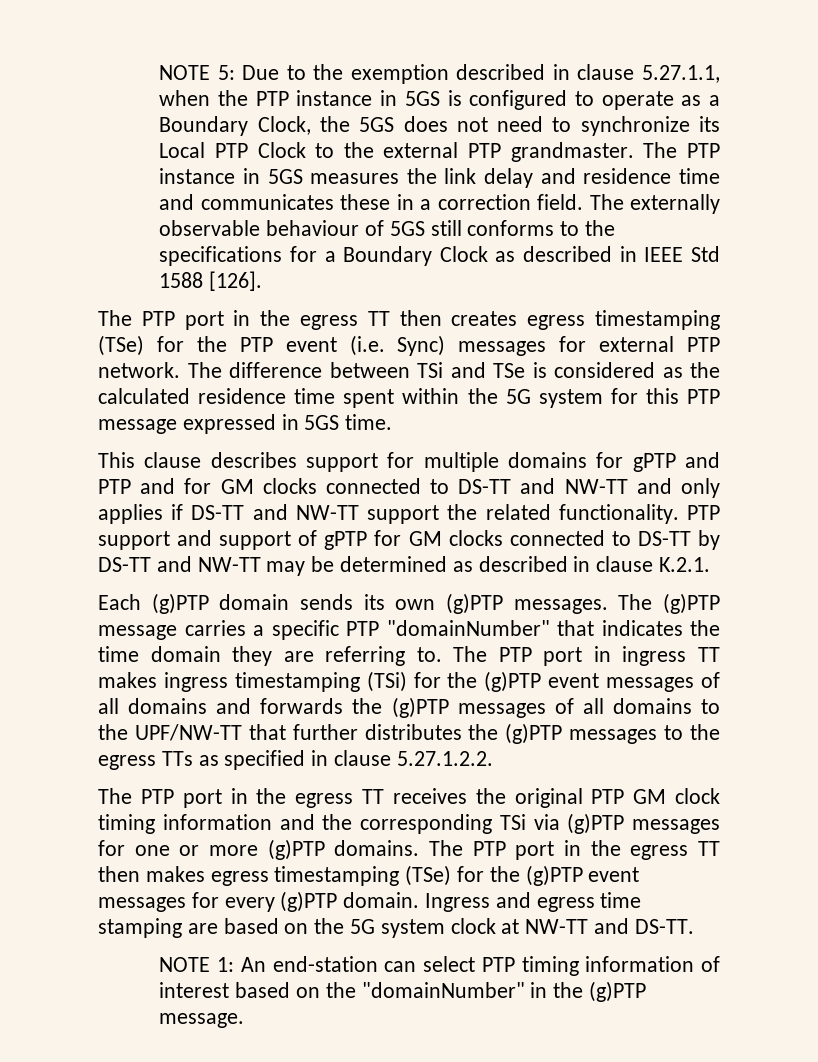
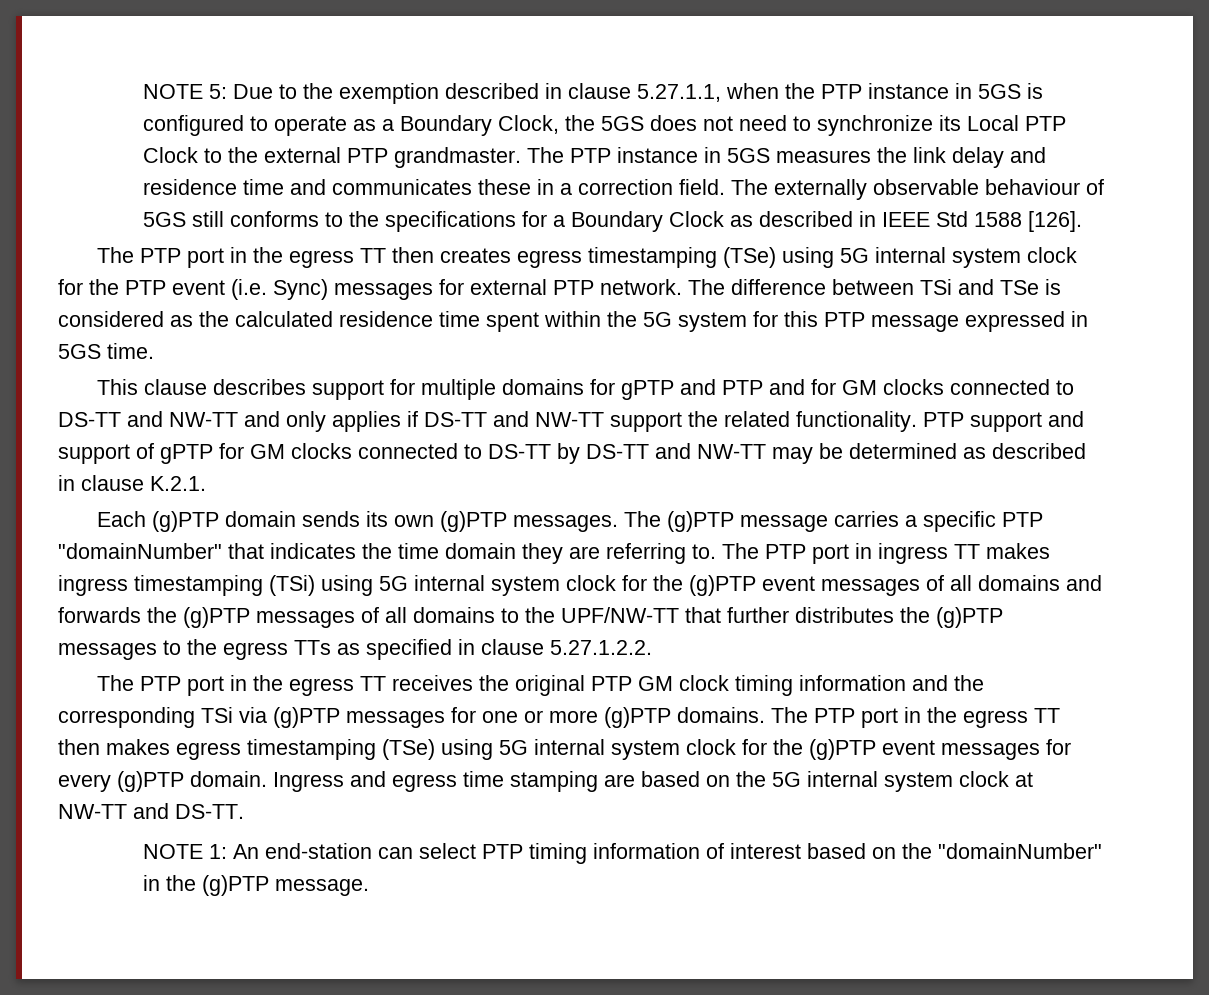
- The PTP port in the egress TT then creates egress timestamping (TSe) for the PTP event (i.e. Sync) messages for external PTP network.
+ The PTP port in the egress TT then creates egress timestamping (TSe) using 5G internal system clock for the PTP event (i.e. Sync) messages for external PTP network.
- The PTP port in ingress TT makes ingress timestamping (TSi) for the (g)PTP event messages of all domains and forwards the (g)PTP messages of all domains to the UPF/NW-TT that further distributes the (g)PTP messages to the egress TTs as specified in clause 5.27.1.2.2.
+ The PTP port in ingress TT makes ingress timestamping (TSi) using 5G internal system clock for the (g)PTP event messages of all domains and forwards the (g)PTP messages of all domains to the UPF/NW-TT that further distributes the (g)PTP messages to the egress TTs as specified in clause 5.27.1.2.2.
- The PTP port in the egress TT then makes egress timestamping (TSe) for the (g)PTP event messages for every (g)PTP domain.
+ The PTP port in the egress TT then makes egress timestamping (TSe) using 5G internal system clock for the (g)PTP event messages for every (g)PTP domain.
- Ingress and egress time stamping are based on the 5G system clock at NW-TT and DS-TT.
+ Ingress and egress time stamping are based on the 5G internal system clock at NW-TT and DS-TT.

